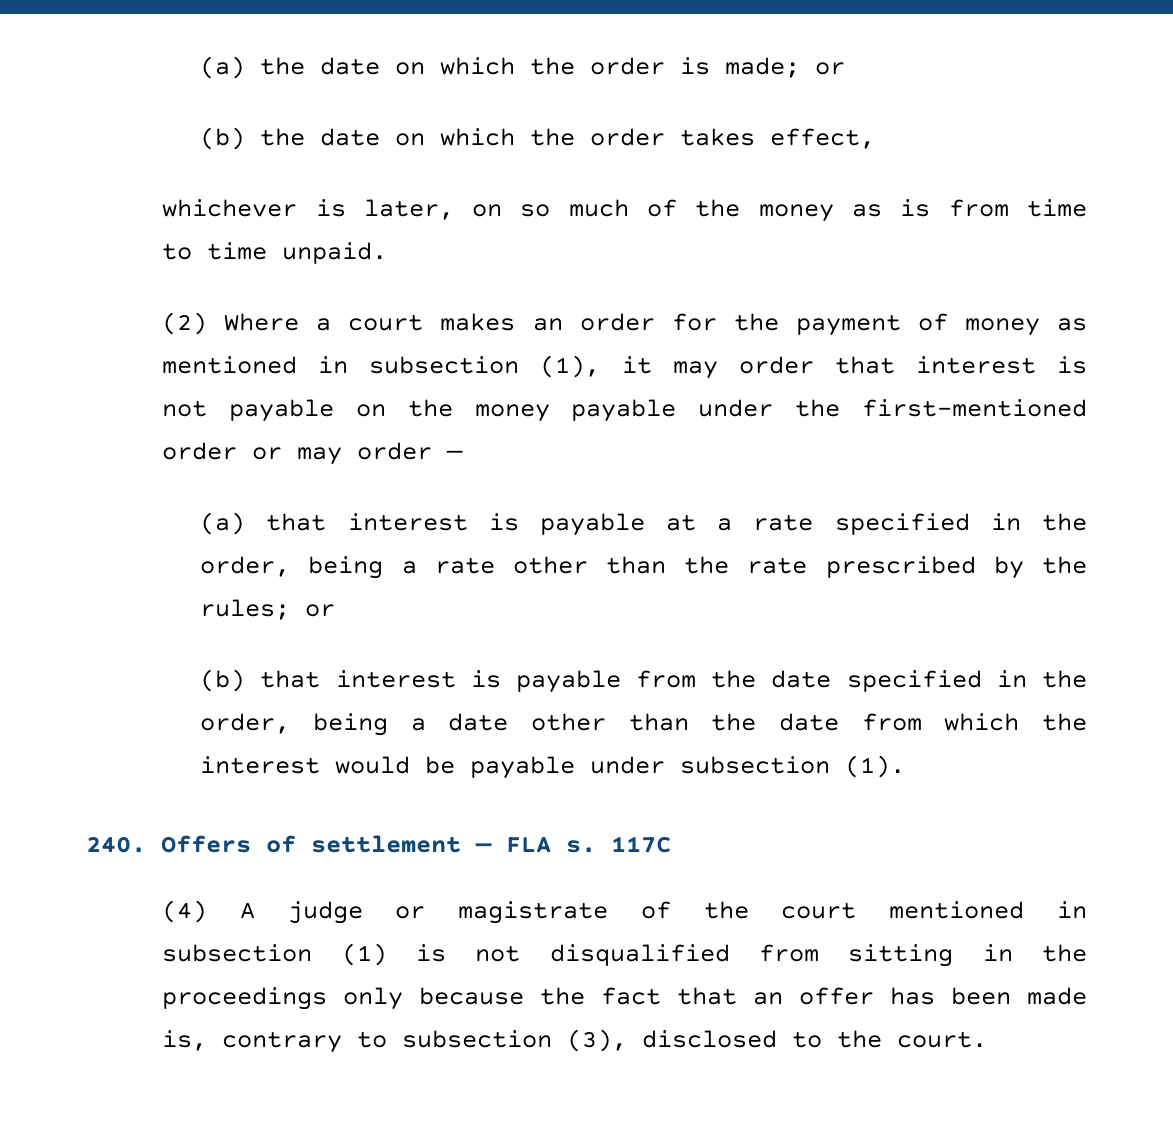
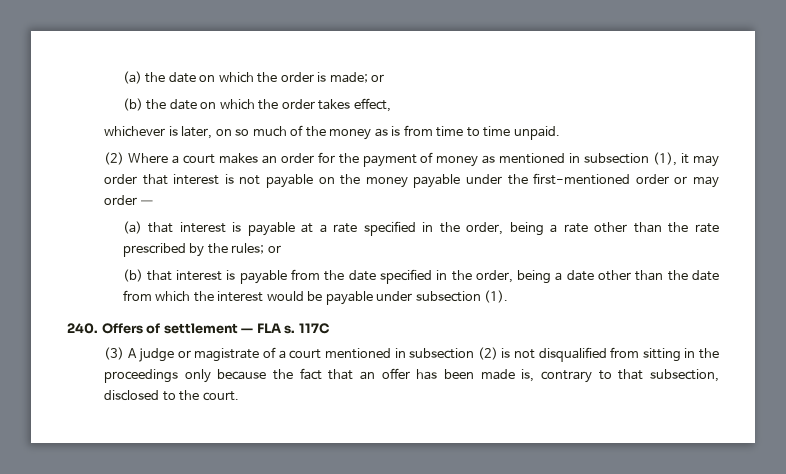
- (4) A judge or magistrate of the court mentioned in subsection (1) is not disqualified from sitting in the proceedings only because the fact that an offer has been made is, contrary to subsection (3), disclosed to the court.
+ (3) A judge or magistrate of a court mentioned in subsection (2) is not disqualified from sitting in the proceedings only because the fact that an offer has been made is, contrary to that subsection, disclosed to the court.

